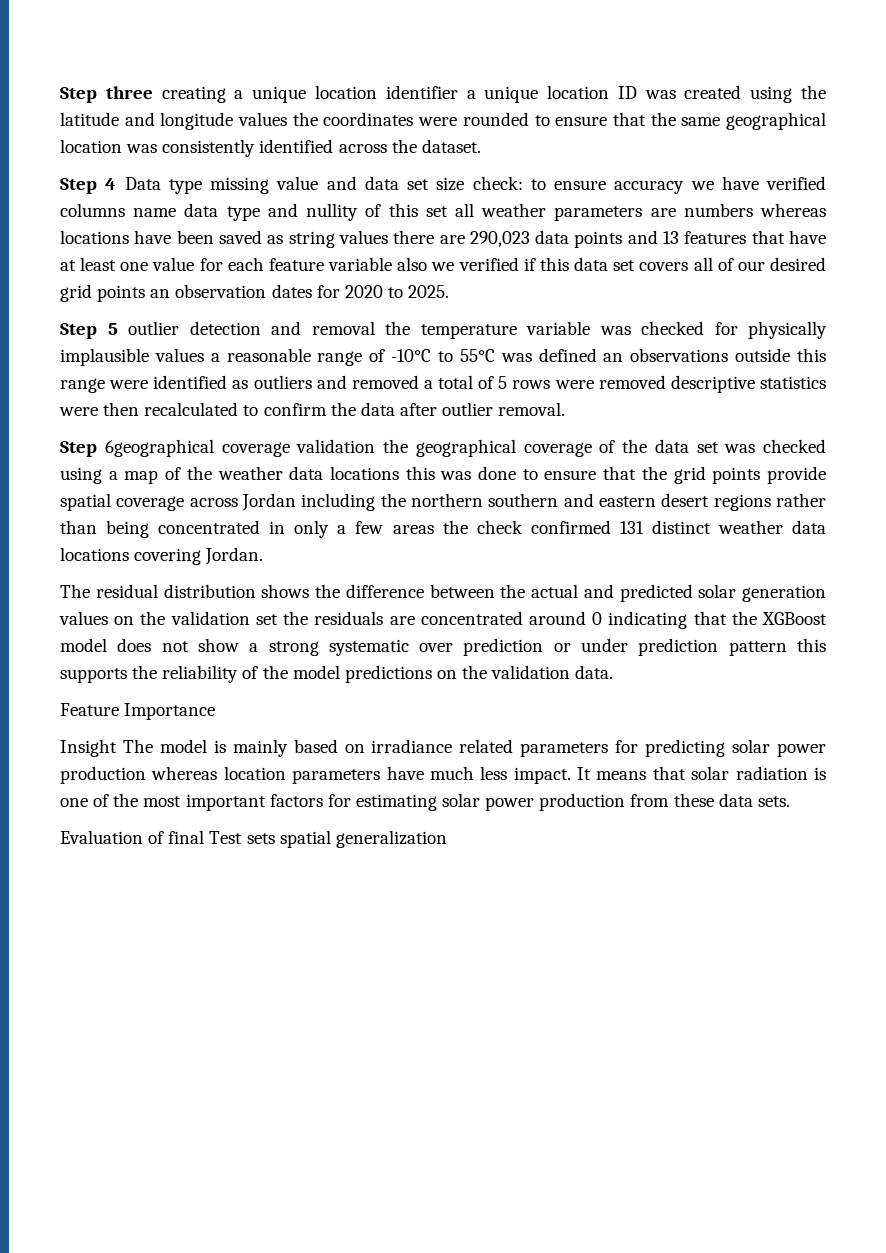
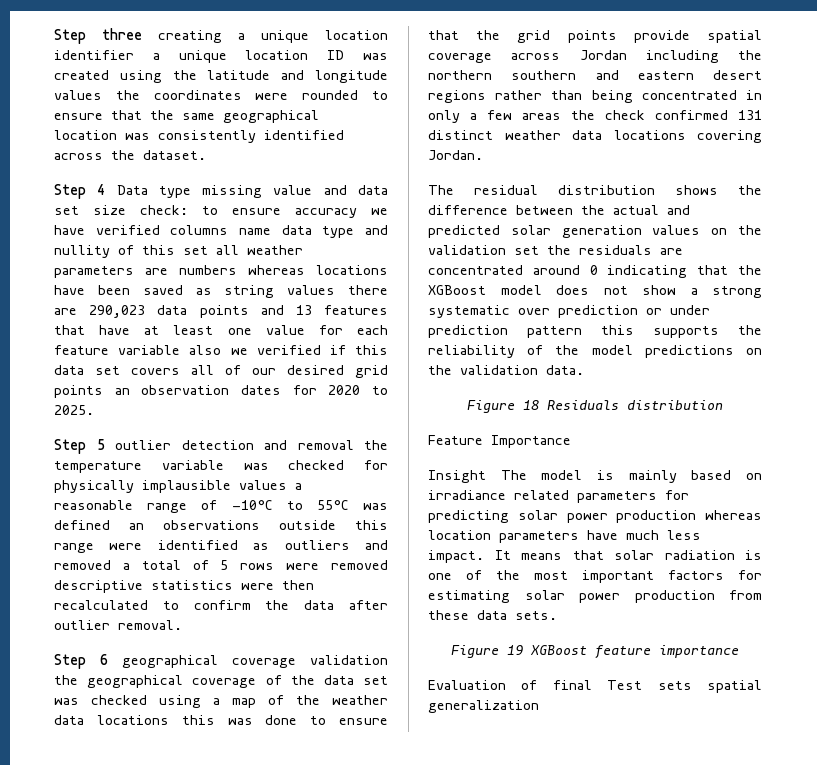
- Step 6geographical coverage validation the geographical coverage of the data set was checked using a map of the weather data locations this was done to ensure that the grid points provide spatial coverage across Jordan including the northern southern and eastern desert regions rather than being concentrated in only a few areas the check confirmed 131 distinct weather data locations covering Jordan.
+ Step 6 geographical coverage validation the geographical coverage of the data set was checked using a map of the weather data locations this was done to ensure that the grid points provide spatial coverage across Jordan including the northern southern and eastern desert regions rather than being concentrated in only a few areas the check confirmed 131 distinct weather data locations covering Jordan.
+ Figure 18 Residuals distribution
+ Figure 19 XGBoost feature importance

